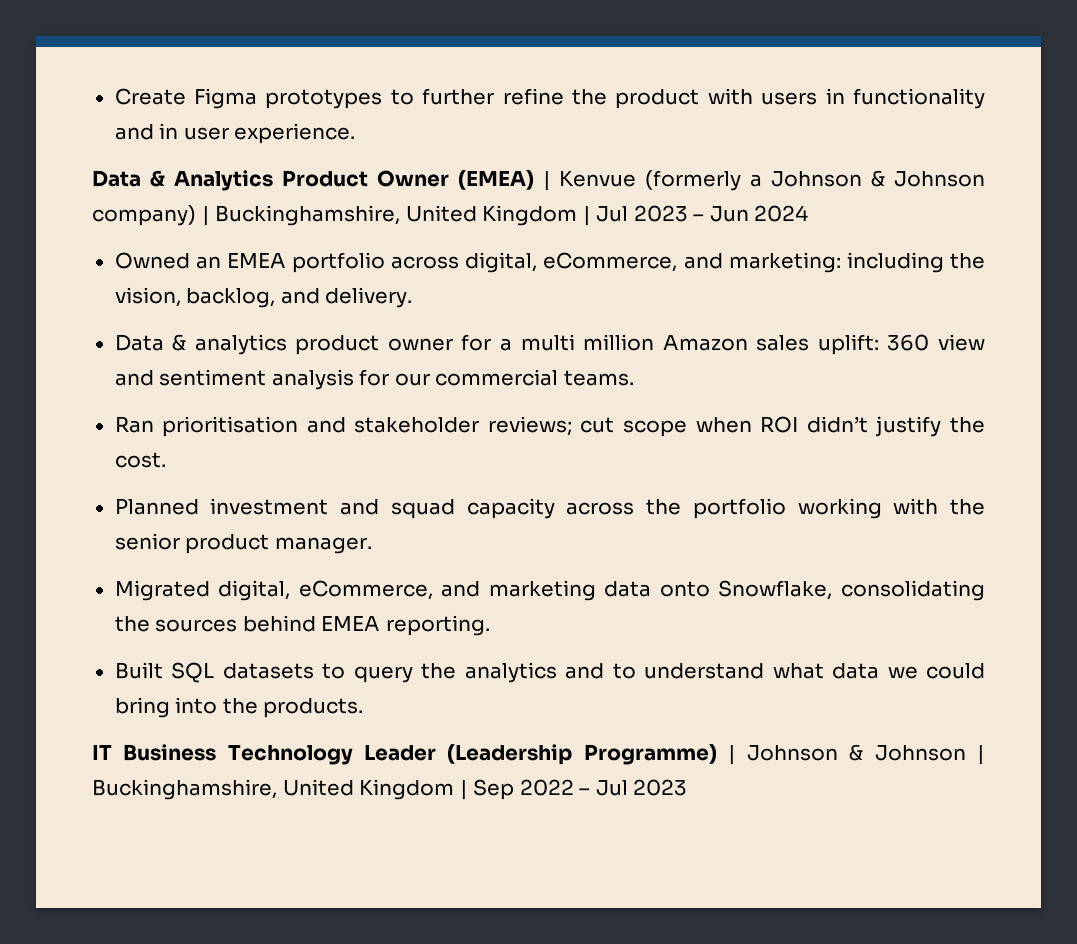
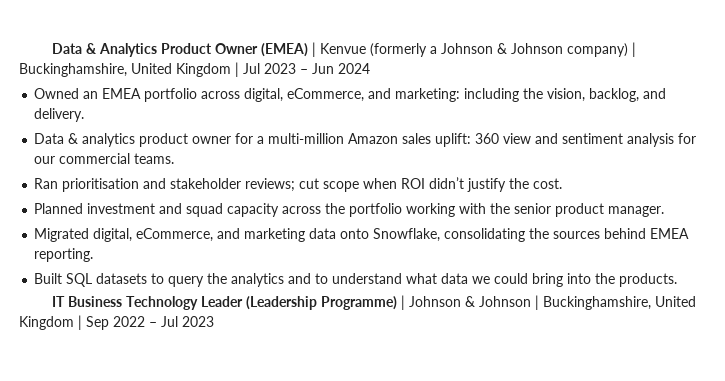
- Create Figma prototypes to further refine the product with users in functionality and in user experience.
- Data & analytics product owner for a multi million Amazon sales uplift: 360 view and sentiment analysis for our commercial teams.
+ Data & analytics product owner for a multi-million Amazon sales uplift: 360 view and sentiment analysis for our commercial teams.

